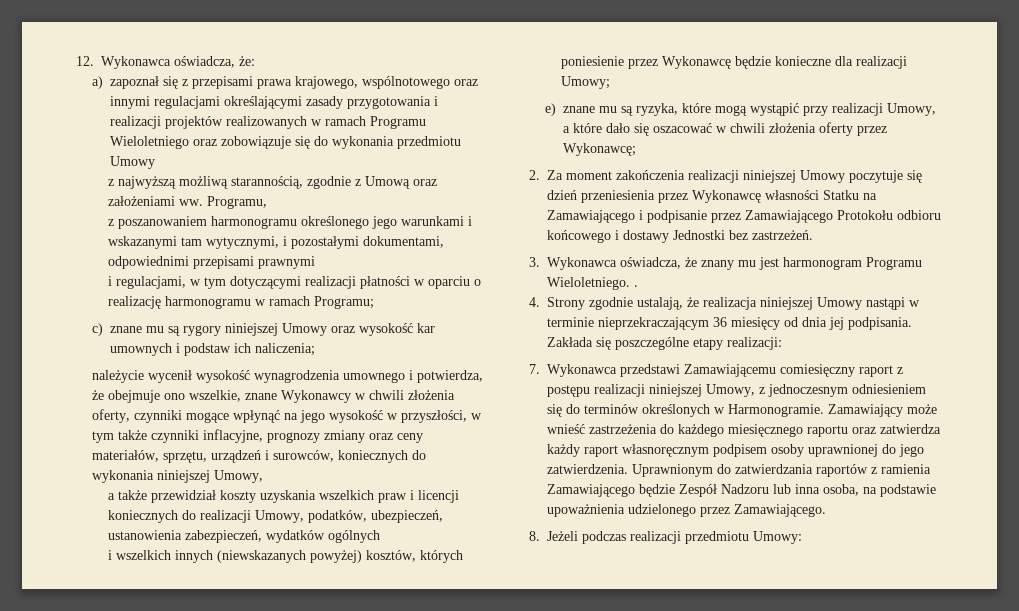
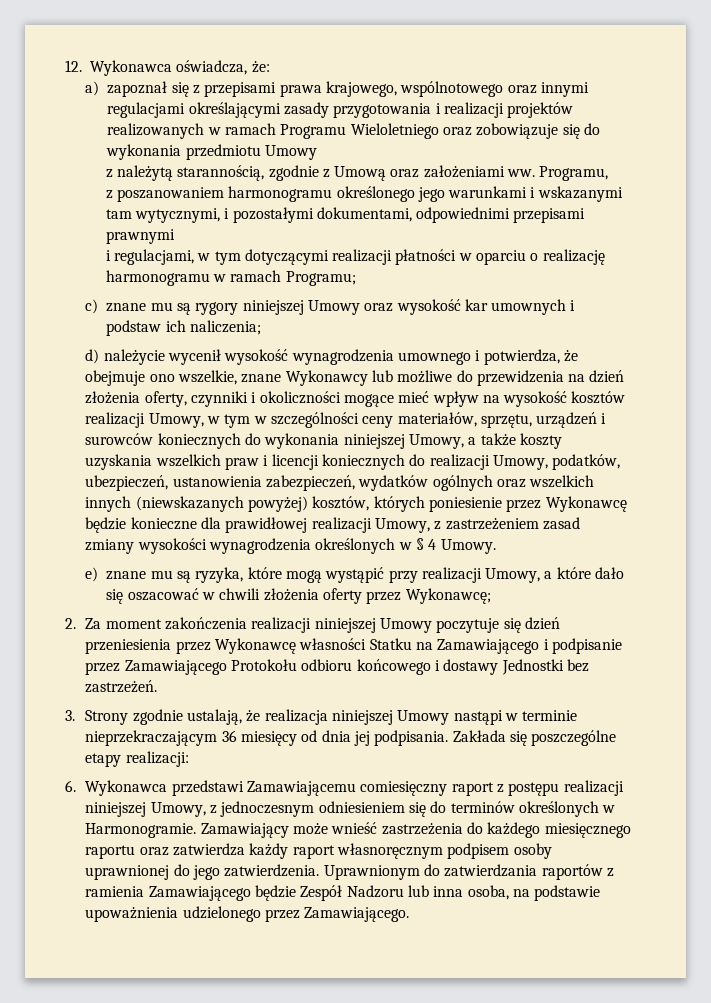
- z najwyższą możliwą starannością, zgodnie z Umową oraz założeniami ww.
+ z należytą starannością, zgodnie z Umową oraz założeniami ww.
- należycie wycenił wysokość wynagrodzenia umownego i potwierdza, że obejmuje ono wszelkie, znane Wykonawcy w chwili złożenia oferty, czynniki mogące wpłynąć na jego wysokość w przyszłości, w tym także czynniki inflacyjne, prognozy zmiany oraz ceny materiałów, sprzętu, urządzeń i surowców, koniecznych do wykonania niniejszej Umowy,
- a także przewidział koszty uzyskania wszelkich praw i licencji koniecznych do realizacji Umowy, podatków, ubezpieczeń, ustanowienia zabezpieczeń, wydatków ogólnych
- i wszelkich innych (niewskazanych powyżej) kosztów, których poniesienie przez Wykonawcę będzie konieczne dla realizacji Umowy;
+ d) należycie wycenił wysokość wynagrodzenia umownego i potwierdza, że obejmuje ono wszelkie, znane Wykonawcy lub możliwe do przewidzenia na dzień złożenia oferty, czynniki i okoliczności mogące mieć wpływ na wysokość kosztów realizacji Umowy, w tym w szczególności ceny materiałów, sprzętu, urządzeń i surowców koniecznych do wykonania niniejszej Umowy, a także koszty uzyskania wszelkich praw i licencji koniecznych do realizacji Umowy, podatków, ubezpieczeń, ustanowienia zabezpieczeń, wydatków ogólnych oraz wszelkich innych (niewskazanych powyżej) kosztów, których poniesienie przez Wykonawcę będzie konieczne dla prawidłowej realizacji Umowy, z zastrzeżeniem zasad zmiany wysokości wynagrodzenia określonych w § 4 Umowy.
- 3. Wykonawca oświadcza, że znany mu jest harmonogram Programu Wieloletniego. .
- 4. Strony zgodnie ustalają, że realizacja niniejszej Umowy nastąpi w terminie nieprzekraczającym 36 miesięcy od dnia jej podpisania.
+ 3. Strony zgodnie ustalają, że realizacja niniejszej Umowy nastąpi w terminie nieprzekraczającym 36 miesięcy od dnia jej podpisania.
- 7. Wykonawca przedstawi Zamawiającemu comiesięczny raport z postępu realizacji niniejszej Umowy, z jednoczesnym odniesieniem się do terminów określonych w Harmonogramie.
+ 6. Wykonawca przedstawi Zamawiającemu comiesięczny raport z postępu realizacji niniejszej Umowy, z jednoczesnym odniesieniem się do terminów określonych w Harmonogramie.
- 8. Jeżeli podczas realizacji przedmiotu Umowy:

